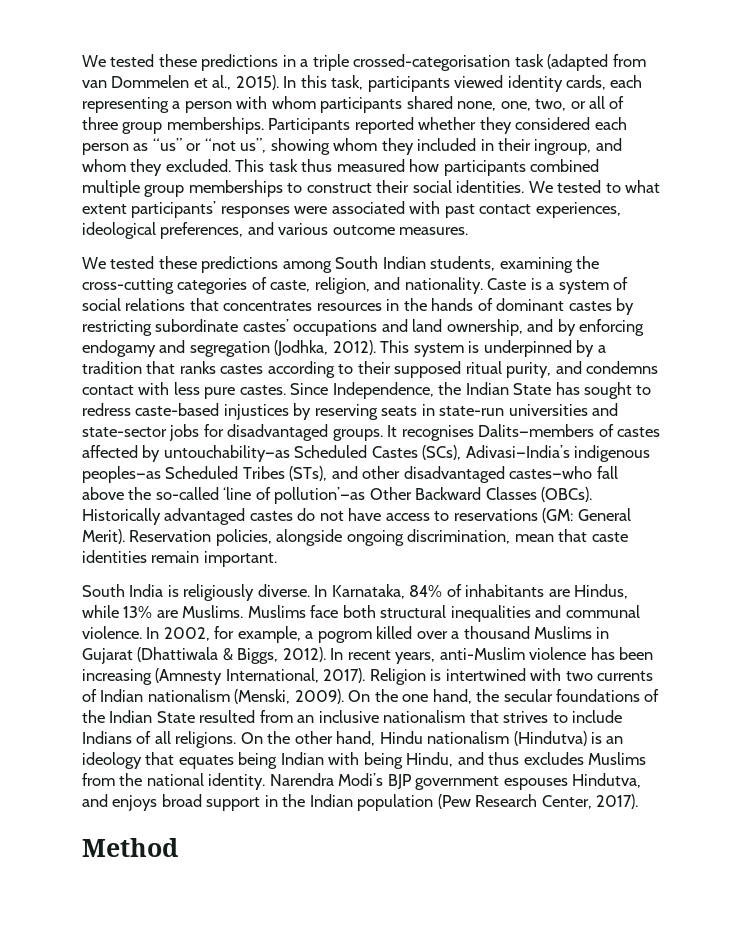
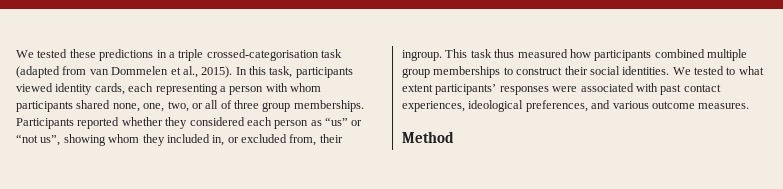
- Participants reported whether they considered each person as “us” or “not us”, showing whom they included in their ingroup, and whom they excluded.
+ Participants reported whether they considered each person as “us” or “not us”, showing whom they included in, or excluded from, their ingroup.
- We tested these predictions among South Indian students, examining the cross-cutting categories of caste, religion, and nationality. Caste is a system of social relations that concentrates resources in the hands of dominant castes by restricting subordinate castes’ occupations and land ownership, and by enforcing endogamy and segregation (Jodhka, 2012). This system is underpinned by a tradition that ranks castes according to their supposed ritual purity, and condemns contact with less pure castes. Since Independence, the Indian State has sought to redress caste-based injustices by reserving seats in state-run universities and state-sector jobs for disadvantaged groups. It recognises Dalits—members of castes affected by untouchability—as Scheduled Castes (SCs), Adivasi—India’s indigenous peoples—as Scheduled Tribes (STs), and other disadvantaged castes—who fall above the so-called ‘line of pollution’—as Other Backward Classes (OBCs). Historically advantaged castes do not have access to reservations (GM: General Merit). Reservation policies, alongside ongoing discrimination, mean that caste identities remain important.
- South India is religiously diverse. In Karnataka, 84% of inhabitants are Hindus, while 13% are Muslims. Muslims face both structural inequalities and communal violence. In 2002, for example, a pogrom killed over a thousand Muslims in Gujarat (Dhattiwala & Biggs, 2012). In recent years, anti-Muslim violence has been increasing (Amnesty International, 2017). Religion is intertwined with two currents of Indian nationalism (Menski, 2009). On the one hand, the secular foundations of the Indian State resulted from an inclusive nationalism that strives to include Indians of all religions. On the other hand, Hindu nationalism (Hindutva) is an ideology that equates being Indian with being Hindu, and thus excludes Muslims from the national identity. Narendra Modi’s BJP government espouses Hindutva, and enjoys broad support in the Indian population (Pew Research Center, 2017).

